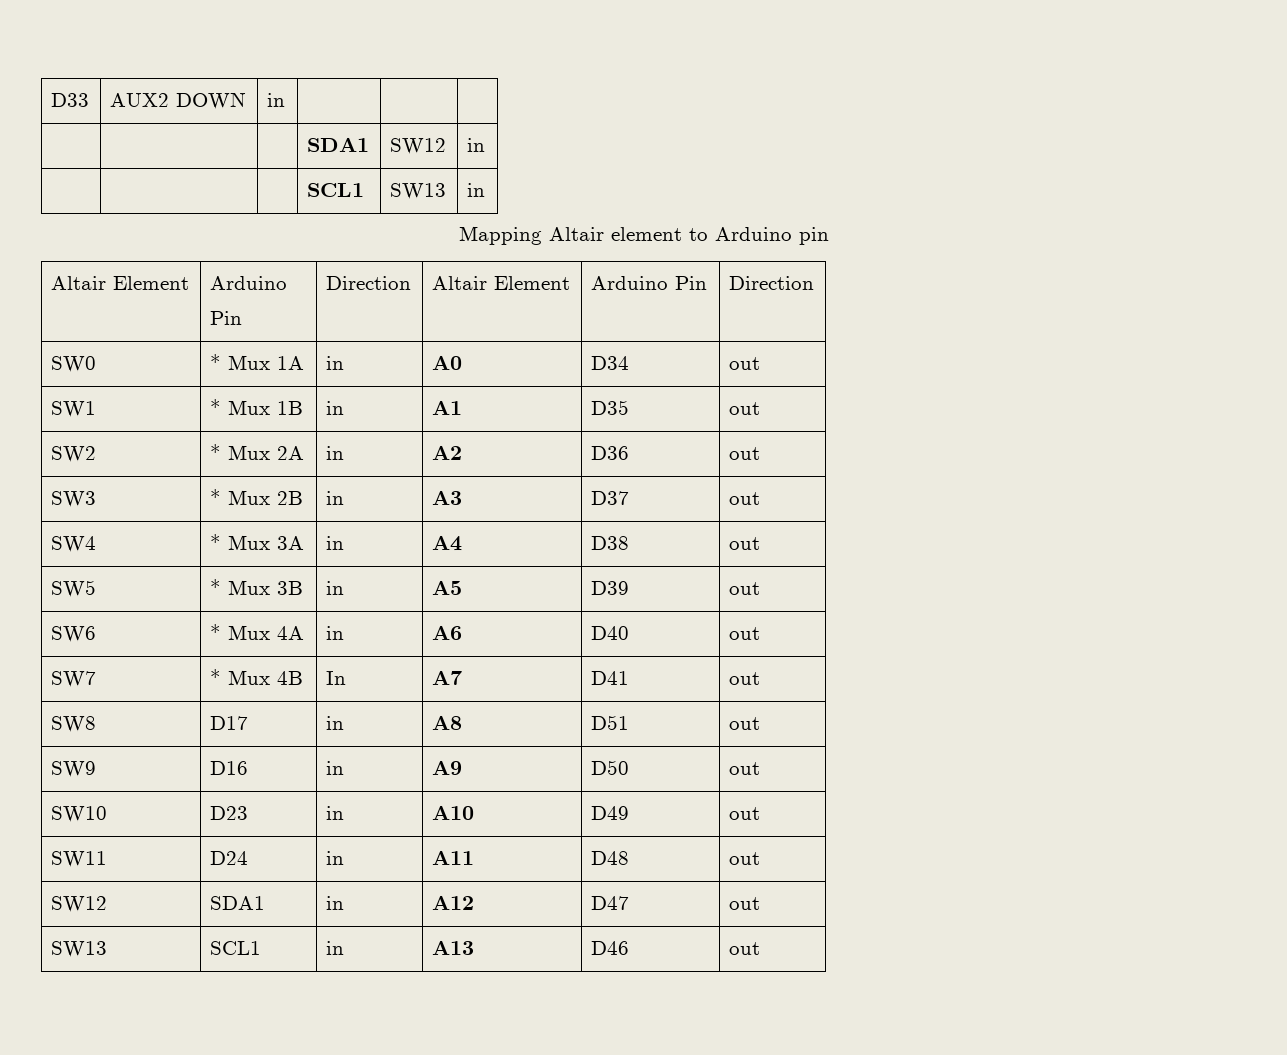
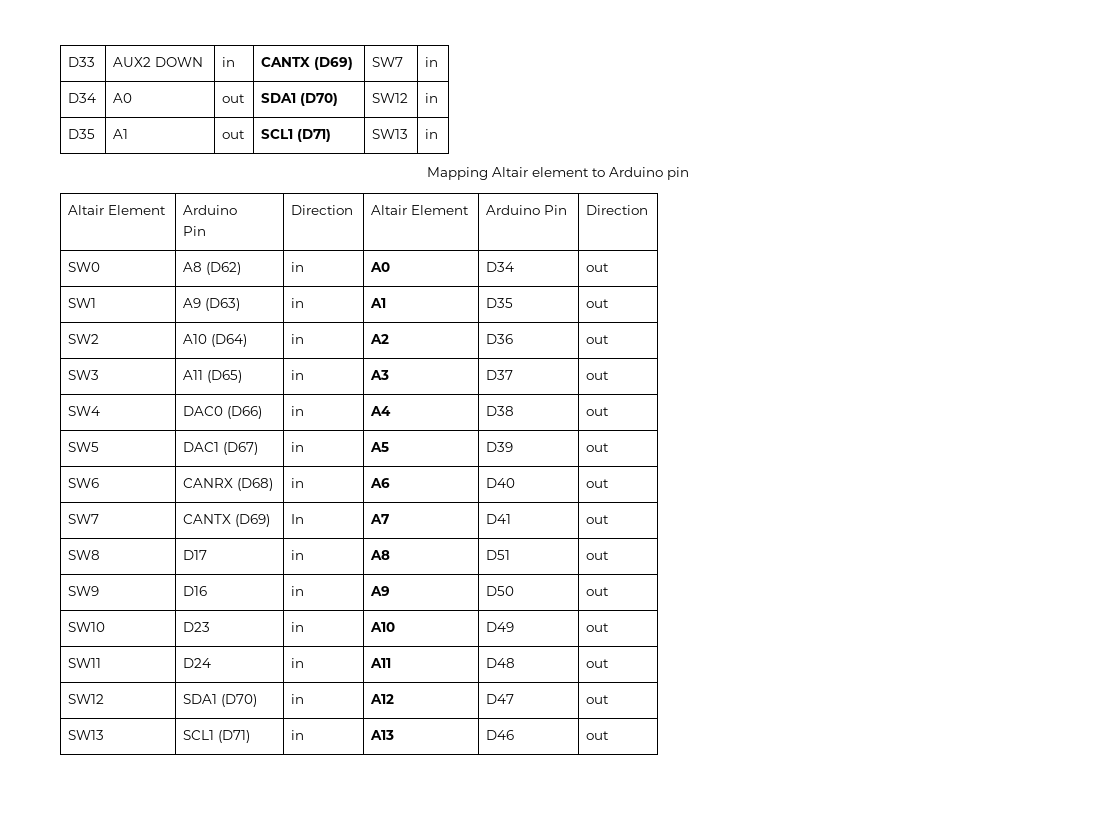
- D33 | AUX2 DOWN | in | | |
- | | | SDA1 | SW12 | in
+ D33 | AUX2 DOWN | in | CANTX (D69) | SW7 | in
+ D34 | A0 | out | SDA1 (D70) | SW12 | in
- | | | SCL1 | SW13 | in
+ D35 | A1 | out | SCL1 (D71) | SW13 | in
- SW0 | * Mux 1A | in | A0 | D34 | out
+ SW0 | A8 (D62) | in | A0 | D34 | out
- SW1 | * Mux 1B | in | A1 | D35 | out
+ SW1 | A9 (D63) | in | A1 | D35 | out
- SW2 | * Mux 2A | in | A2 | D36 | out
+ SW2 | A10 (D64) | in | A2 | D36 | out
- SW3 | * Mux 2B | in | A3 | D37 | out
+ SW3 | A11 (D65) | in | A3 | D37 | out
- SW4 | * Mux 3A | in | A4 | D38 | out
+ SW4 | DAC0 (D66) | in | A4 | D38 | out
- SW5 | * Mux 3B | in | A5 | D39 | out
+ SW5 | DAC1 (D67) | in | A5 | D39 | out
- SW6 | * Mux 4A | in | A6 | D40 | out
+ SW6 | CANRX (D68) | in | A6 | D40 | out
- SW7 | * Mux 4B | In | A7 | D41 | out
+ SW7 | CANTX (D69) | In | A7 | D41 | out
- SW12 | SDA1 | in | A12 | D47 | out
+ SW12 | SDA1 (D70) | in | A12 | D47 | out
- SW13 | SCL1 | in | A13 | D46 | out
+ SW13 | SCL1 (D71) | in | A13 | D46 | out

